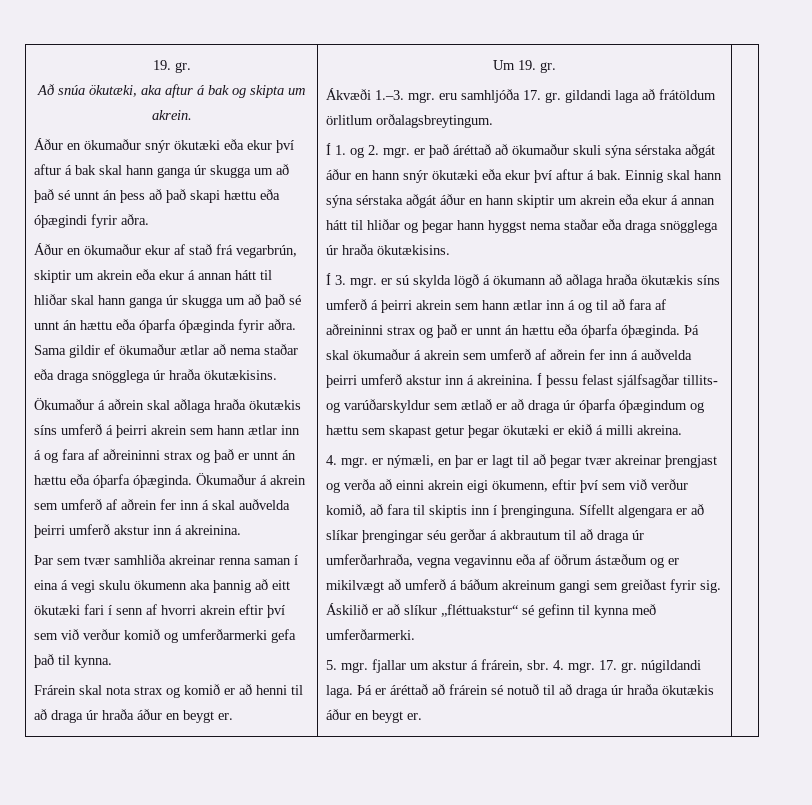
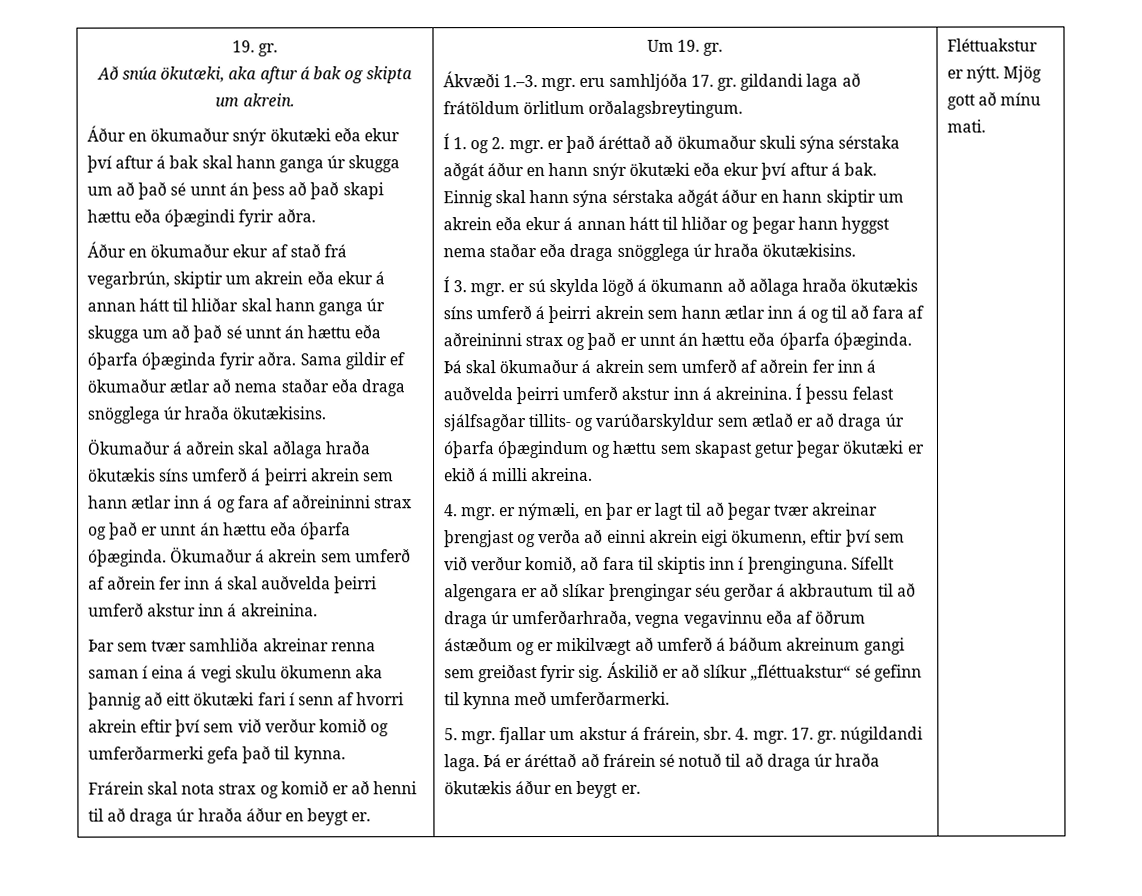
+ Fléttuakstur er nýtt. Mjög gott að mínu mati.

